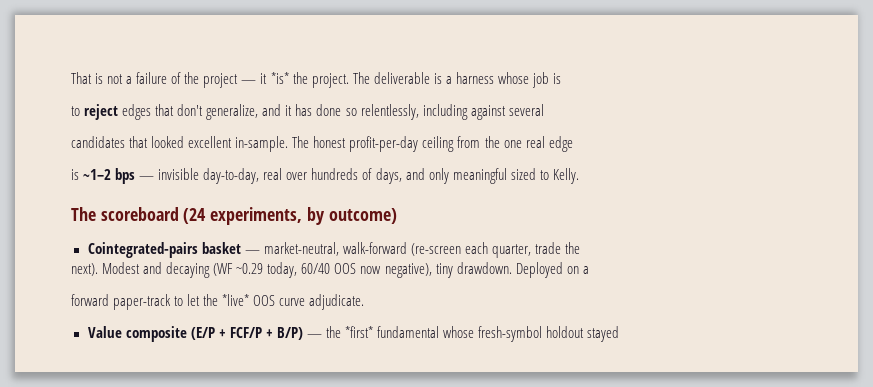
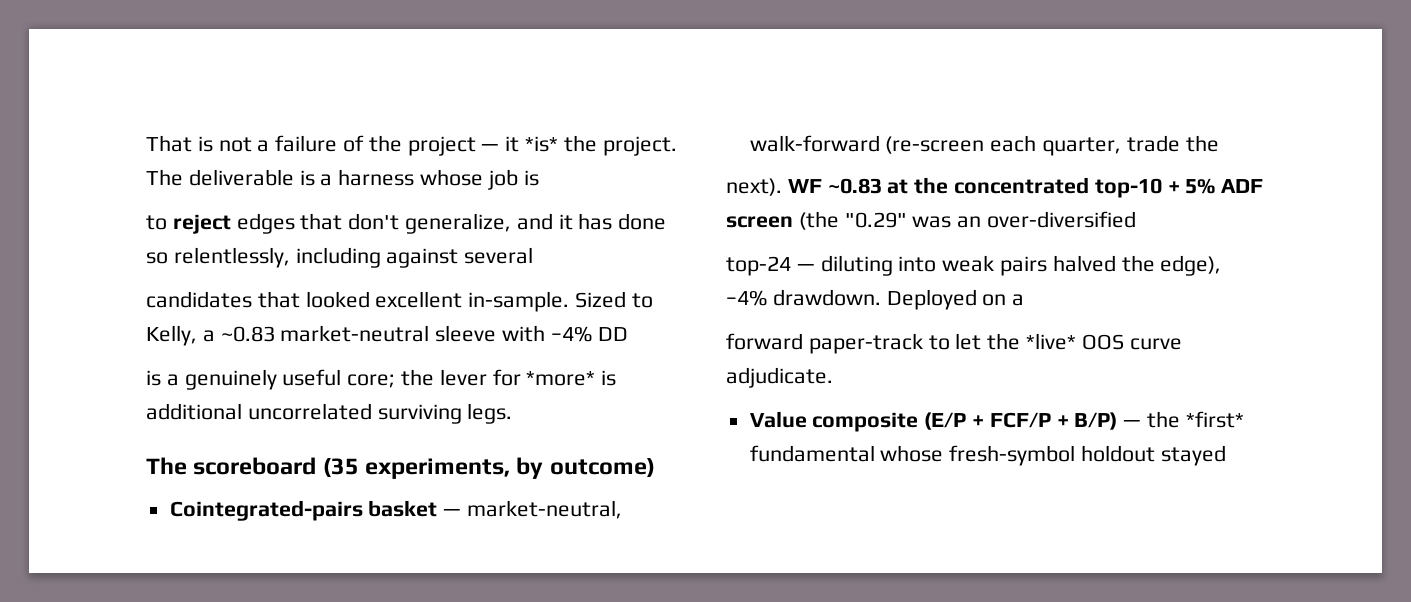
- The honest profit-per-day ceiling from the one real edge
- is ~1–2 bps — invisible day-to-day, real over hundreds of days, and only meaningful sized to Kelly.
+ Sized to Kelly, a ~0.83 market-neutral sleeve with −4% DD
+ is a genuinely useful core; the lever for *more* is additional uncorrelated surviving legs.
- The scoreboard (24 experiments, by outcome)
+ The scoreboard (35 experiments, by outcome)
- Modest and decaying (WF ~0.29 today, 60/40 OOS now negative), tiny drawdown.
+ WF ~0.83 at the concentrated top-10 + 5% ADF screen (the "0.29" was an over-diversified
+ top-24 — diluting into weak pairs halved the edge), −4% drawdown.

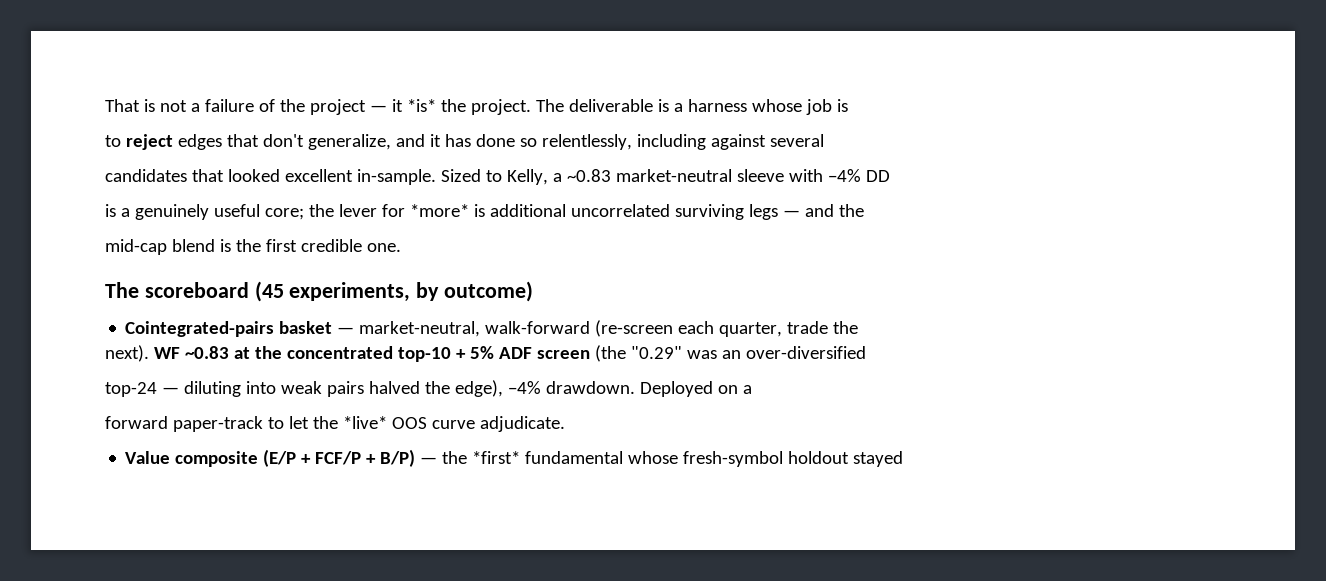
- is a genuinely useful core; the lever for *more* is additional uncorrelated surviving legs.
+ is a genuinely useful core; the lever for *more* is additional uncorrelated surviving legs — and the
+ mid-cap blend is the first credible one.
- The scoreboard (35 experiments, by outcome)
+ The scoreboard (45 experiments, by outcome)

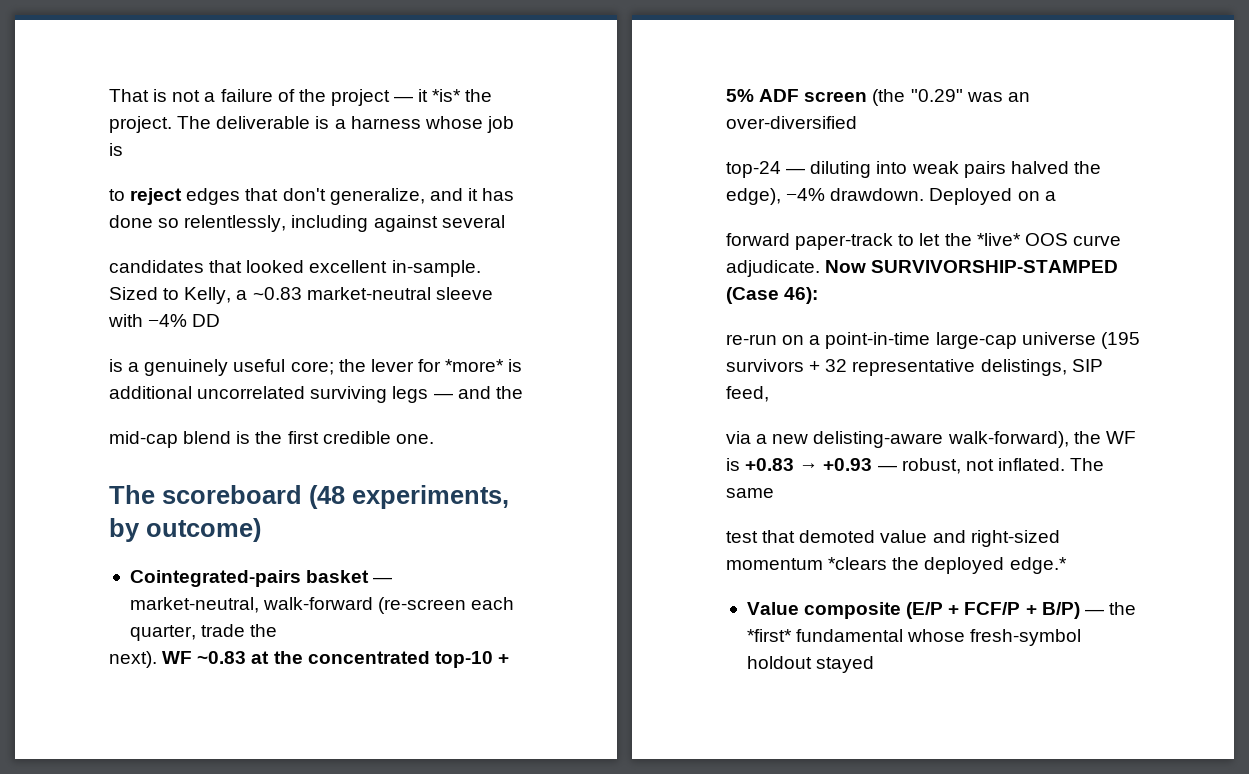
- The scoreboard (45 experiments, by outcome)
+ The scoreboard (48 experiments, by outcome)
+ Now SURVIVORSHIP-STAMPED (Case 46):
+ re-run on a point-in-time large-cap universe (195 survivors + 32 representative delistings, SIP feed,
+ via a new delisting-aware walk-forward), the WF is +0.83 → +0.93 — robust, not inflated. The same
+ test that demoted value and right-sized momentum *clears the deployed edge.*

